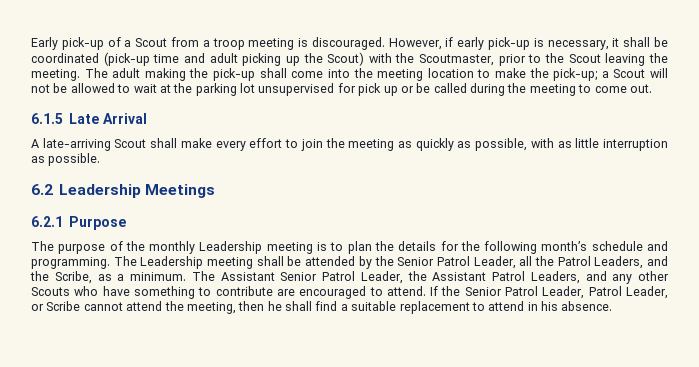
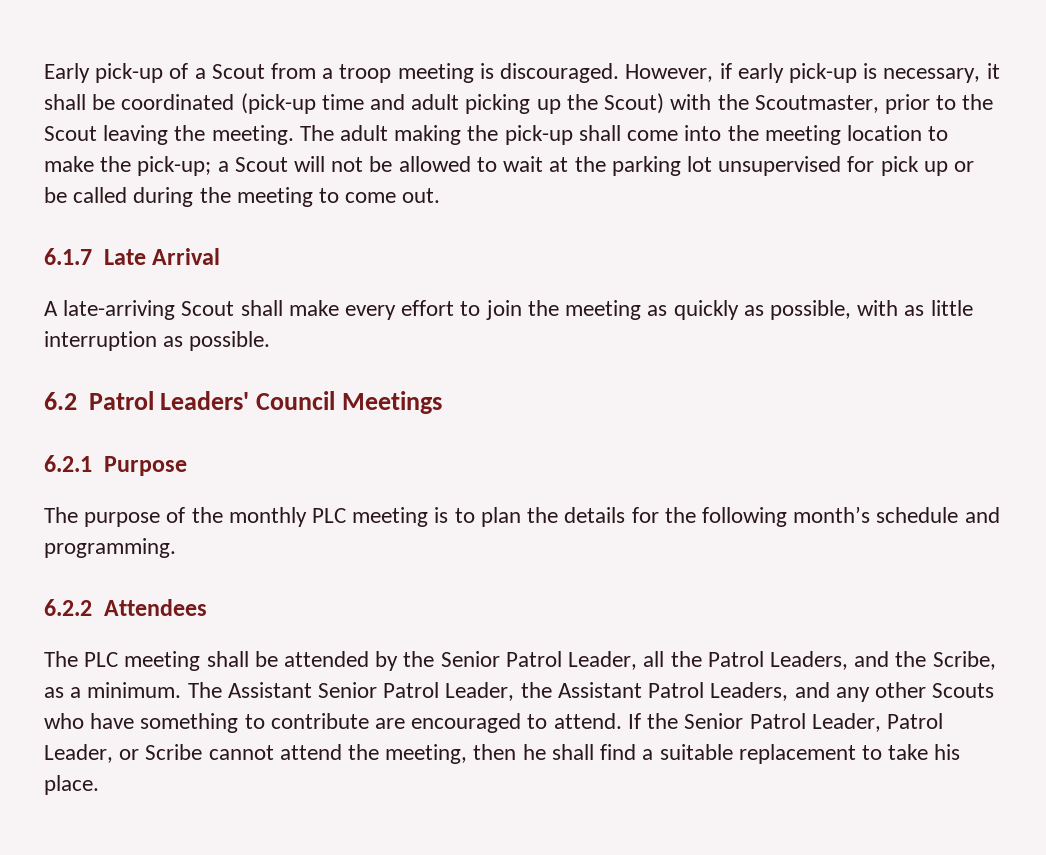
- 6.1.5 Late Arrival
+ 6.1.7 Late Arrival
- 6.2 Leadership Meetings
+ 6.2 Patrol Leaders' Council Meetings
- The purpose of the monthly Leadership meeting is to plan the details for the following month’s schedule and programming. The Leadership meeting shall be attended by the Senior Patrol Leader, all the Patrol Leaders, and the Scribe, as a minimum.
+ The purpose of the monthly PLC meeting is to plan the details for the following month’s schedule and programming.
+ 6.2.2 Attendees
+ The PLC meeting shall be attended by the Senior Patrol Leader, all the Patrol Leaders, and the Scribe, as a minimum.
- If the Senior Patrol Leader, Patrol Leader, or Scribe cannot attend the meeting, then he shall find a suitable replacement to attend in his absence.
+ If the Senior Patrol Leader, Patrol Leader, or Scribe cannot attend the meeting, then he shall find a suitable replacement to take his place.

